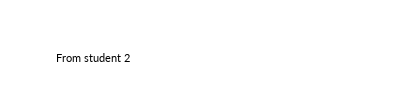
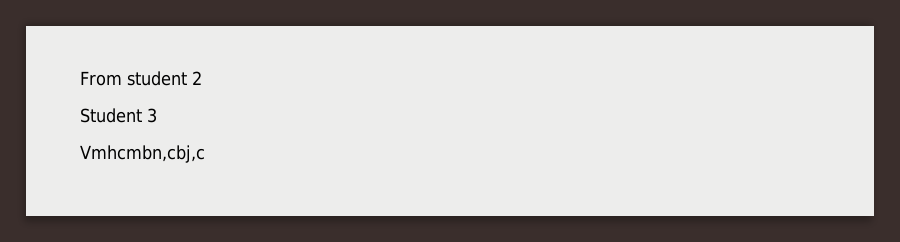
+ Student 3
+ Vmhcmbn,cbj,c

